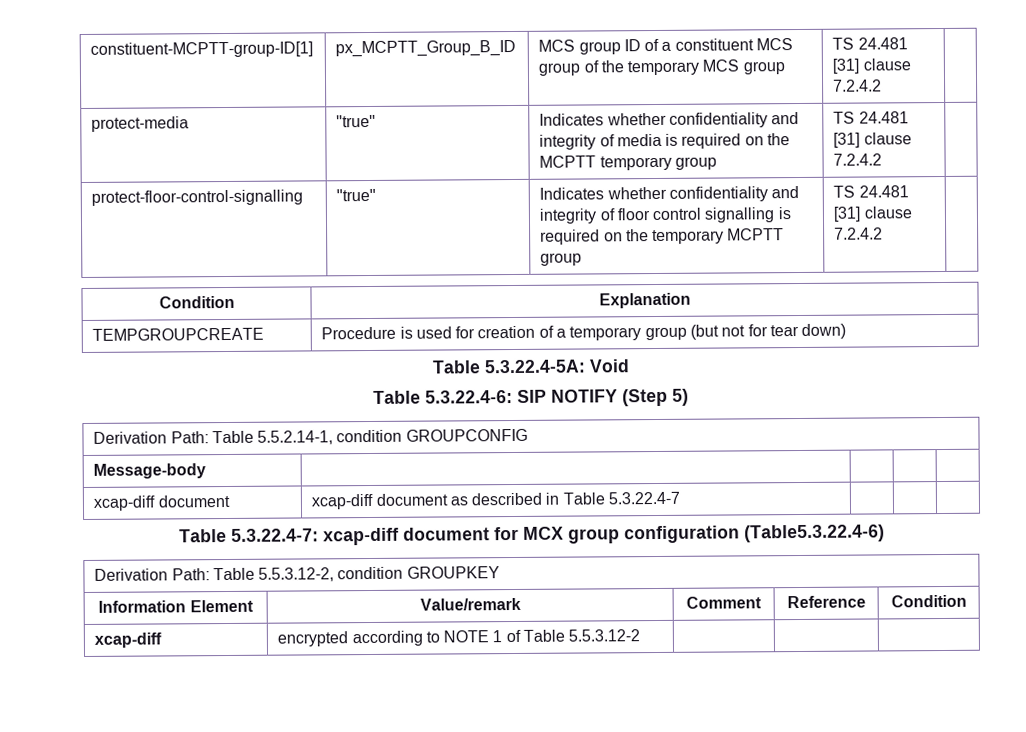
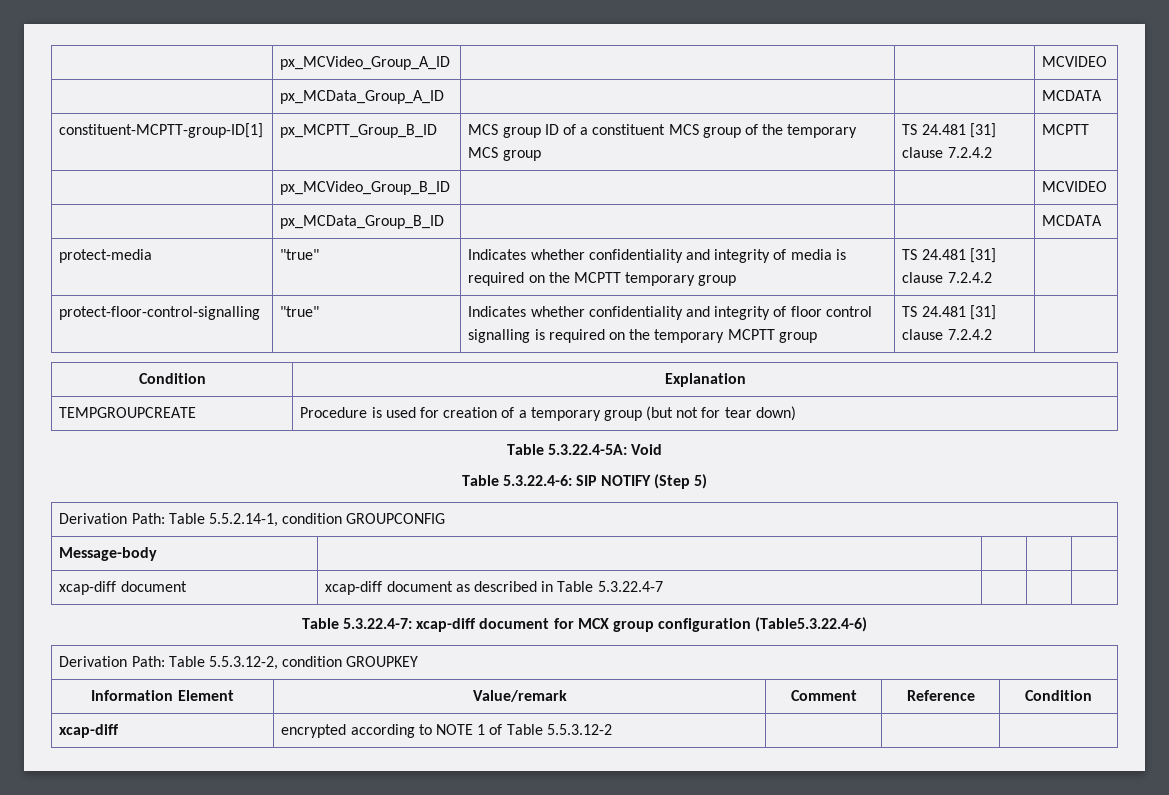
+ | px_MCVideo_Group_A_ID | | | MCVIDEO
+ | px_MCData_Group_A_ID | | | MCDATA
- constituent-MCPTT-group-ID[1] | px_MCPTT_Group_B_ID | MCS group ID of a constituent MCS group of the temporary MCS group | TS 24.481 [31] clause 7.2.4.2 |
+ constituent-MCPTT-group-ID[1] | px_MCPTT_Group_B_ID | MCS group ID of a constituent MCS group of the temporary MCS group | TS 24.481 [31] clause 7.2.4.2 | MCPTT
+ | px_MCVideo_Group_B_ID | | | MCVIDEO
+ | px_MCData_Group_B_ID | | | MCDATA

